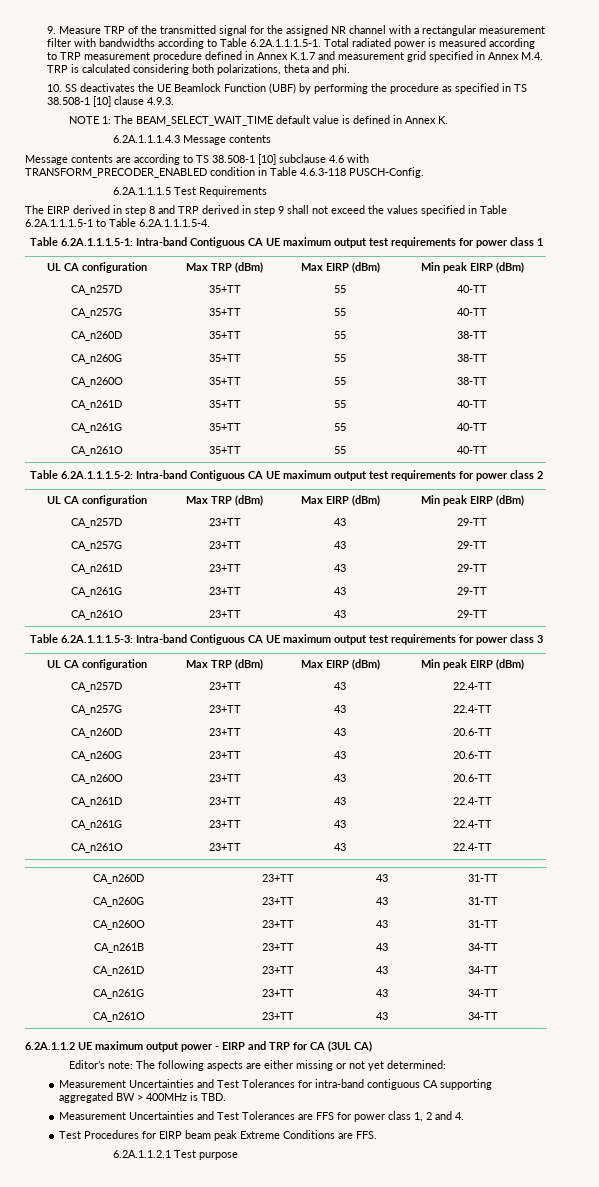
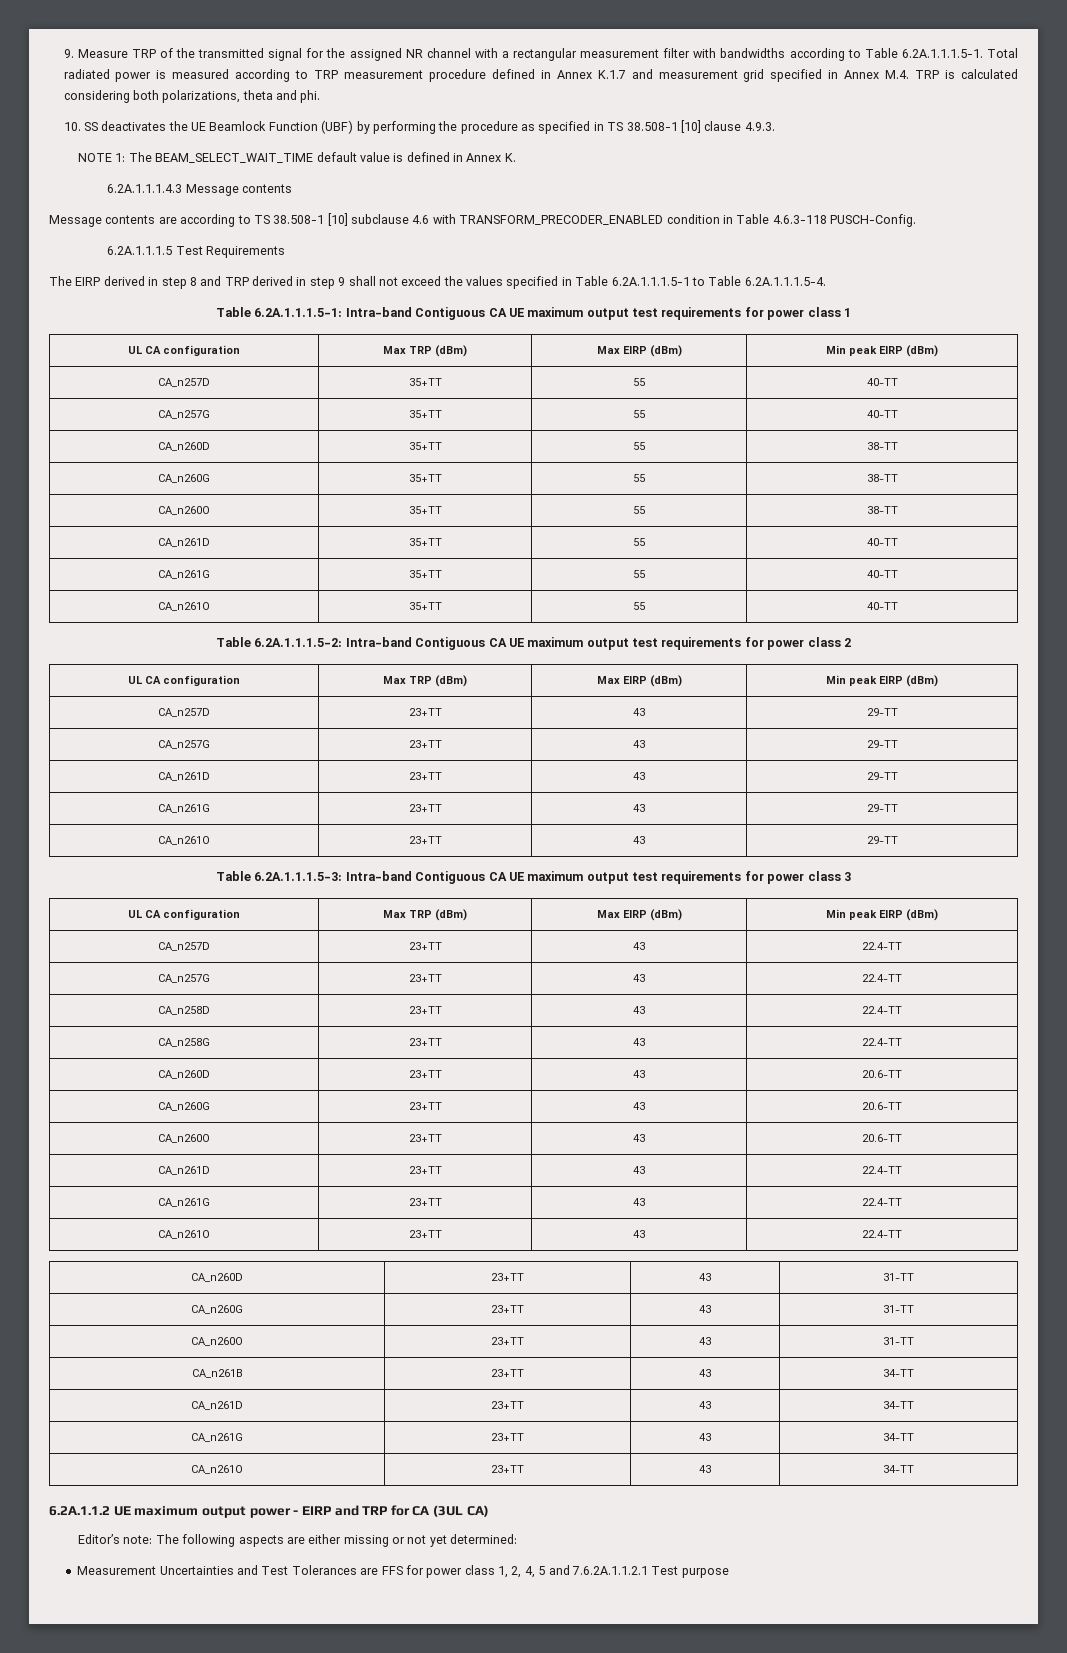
+ CA_n258D | 23+TT | 43 | 22.4-TT
+ CA_n258G | 23+TT | 43 | 22.4-TT
- Measurement Uncertainties and Test Tolerances for intra-band contiguous CA supporting aggregated BW > 400MHz is TBD.
- Measurement Uncertainties and Test Tolerances are FFS for power class 1, 2 and 4.
- Test Procedures for EIRP beam peak Extreme Conditions are FFS.
- 6.2A.1.1.2.1 Test purpose
+ Measurement Uncertainties and Test Tolerances are FFS for power class 1, 2, 4, 5 and 7.6.2A.1.1.2.1 Test purpose

